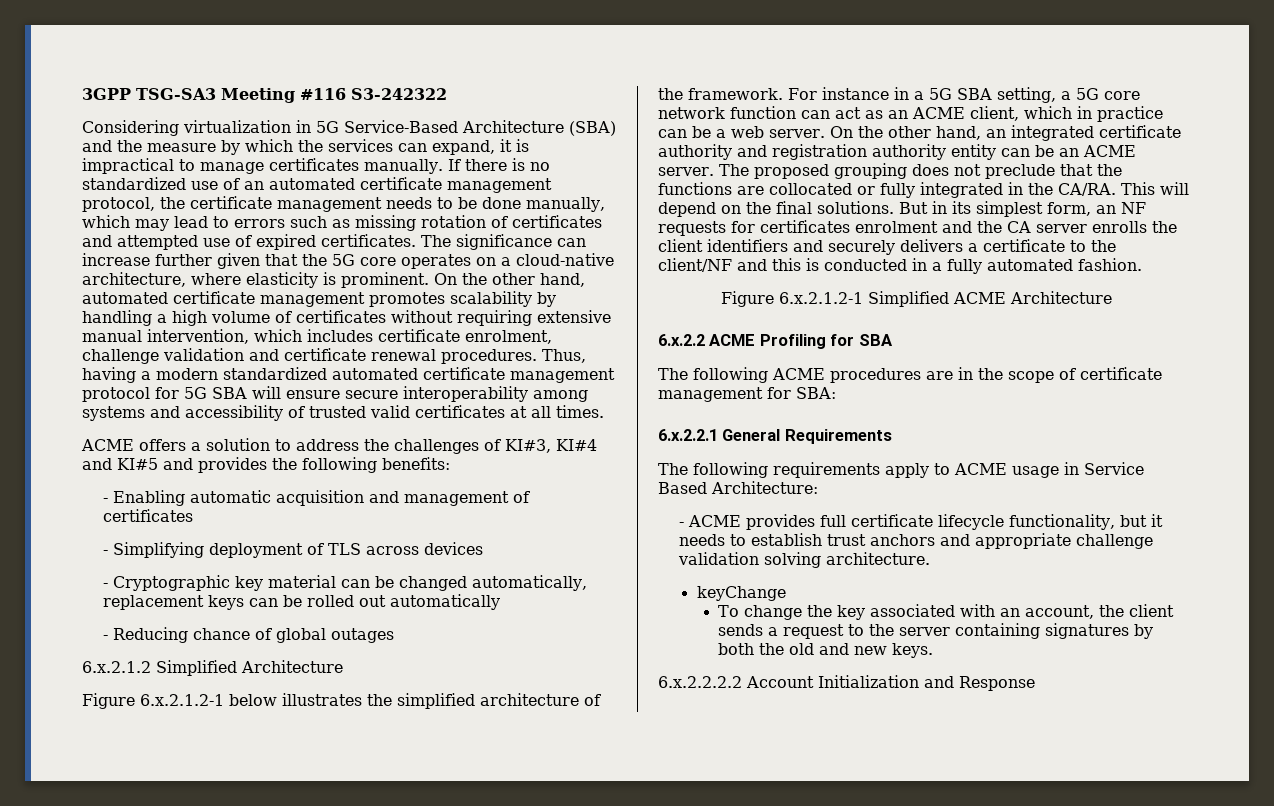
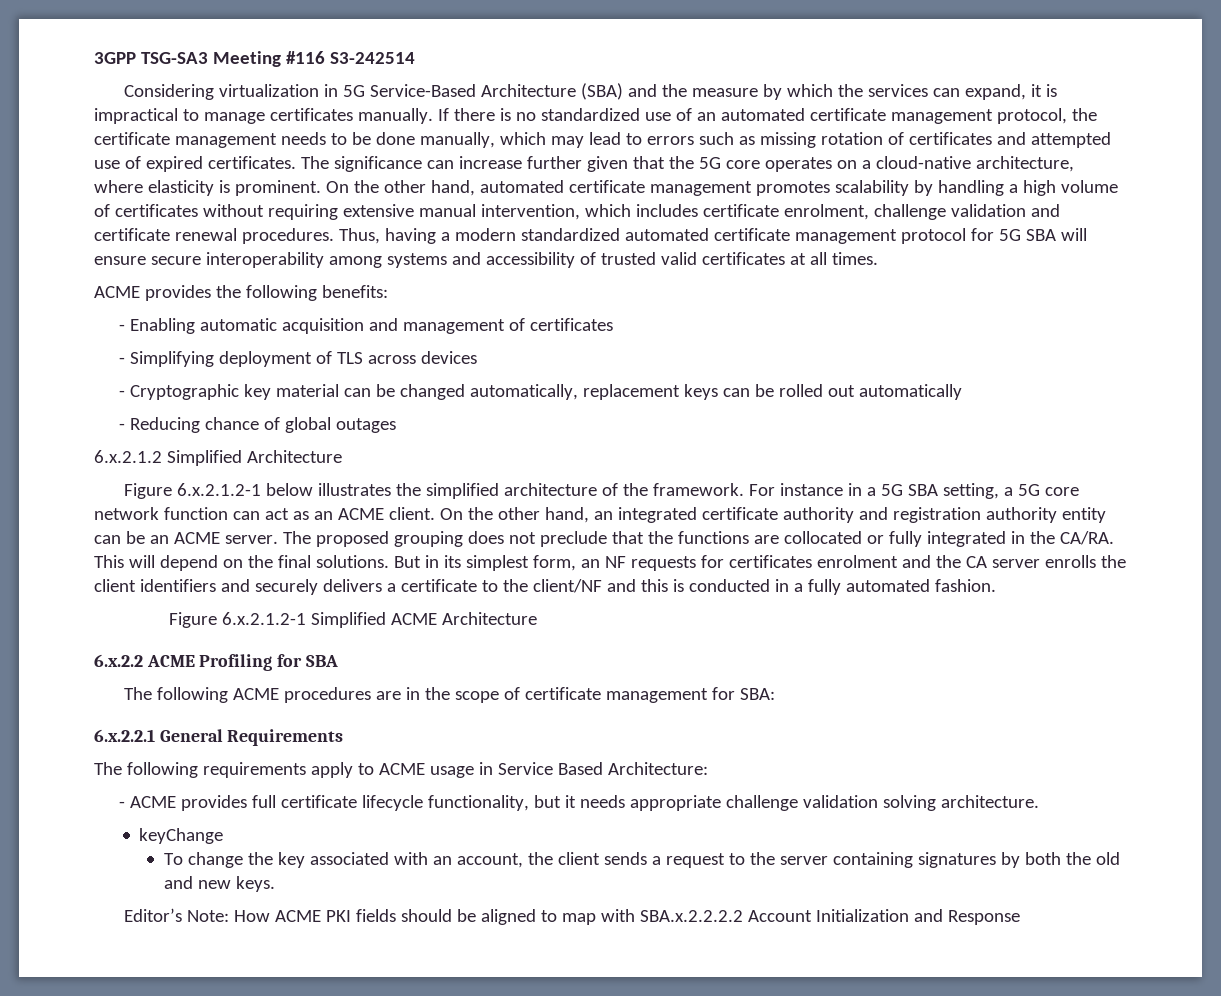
- 3GPP TSG-SA3 Meeting #116 S3-242322
+ 3GPP TSG-SA3 Meeting #116 S3-242514
- ACME offers a solution to address the challenges of KI#3, KI#4 and KI#5 and provides the following benefits:
+ ACME provides the following benefits:
- For instance in a 5G SBA setting, a 5G core network function can act as an ACME client, which in practice can be a web server.
+ For instance in a 5G SBA setting, a 5G core network function can act as an ACME client.
- - ACME provides full certificate lifecycle functionality, but it needs to establish trust anchors and appropriate challenge validation solving architecture.
+ - ACME provides full certificate lifecycle functionality, but it needs appropriate challenge validation solving architecture.
- 6.x.2.2.2.2 Account Initialization and Response
+ Editor’s Note: How ACME PKI fields should be aligned to map with SBA.x.2.2.2.2 Account Initialization and Response

